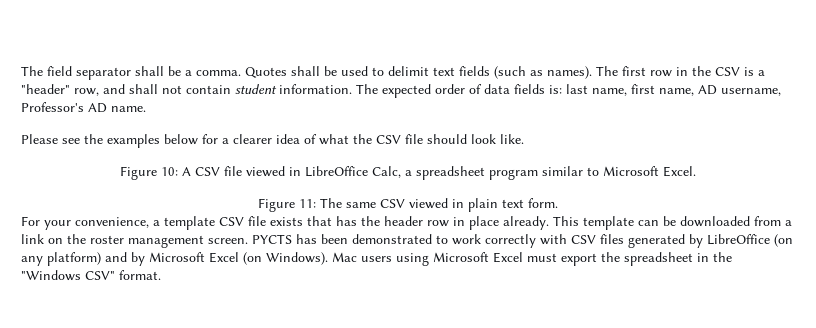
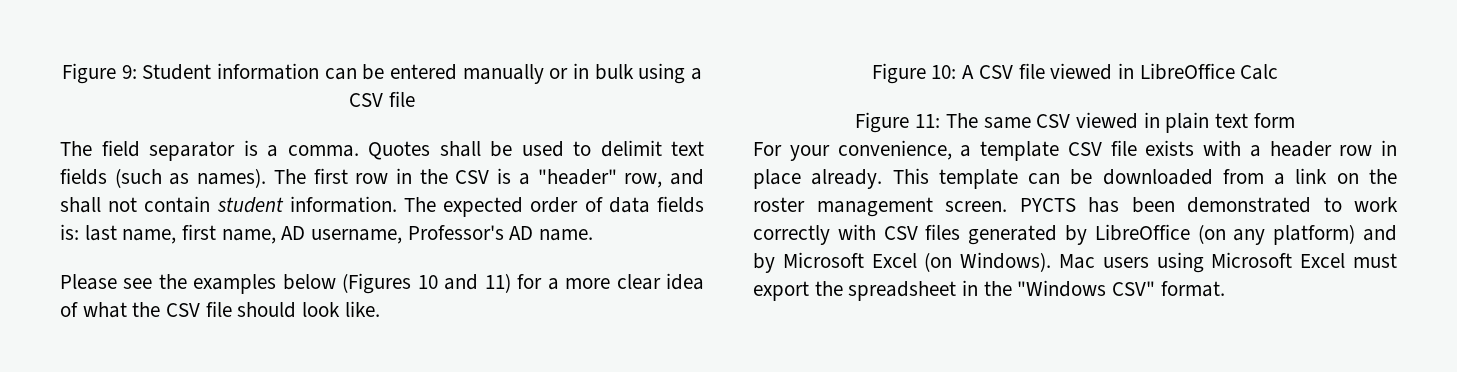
+ Figure 9: Student information can be entered manually or in bulk using a CSV file
- The field separator shall be a comma.
+ The field separator is a comma.
- Please see the examples below for a clearer idea of what the CSV file should look like.
+ Please see the examples below (Figures 10 and 11) for a more clear idea of what the CSV file should look like.
- Figure 10: A CSV file viewed in LibreOffice Calc, a spreadsheet program similar to Microsoft Excel.
+ Figure 10: A CSV file viewed in LibreOffice Calc
- Figure 11: The same CSV viewed in plain text form.
+ Figure 11: The same CSV viewed in plain text form
- For your convenience, a template CSV file exists that has the header row in place already.
+ For your convenience, a template CSV file exists with a header row in place already.

